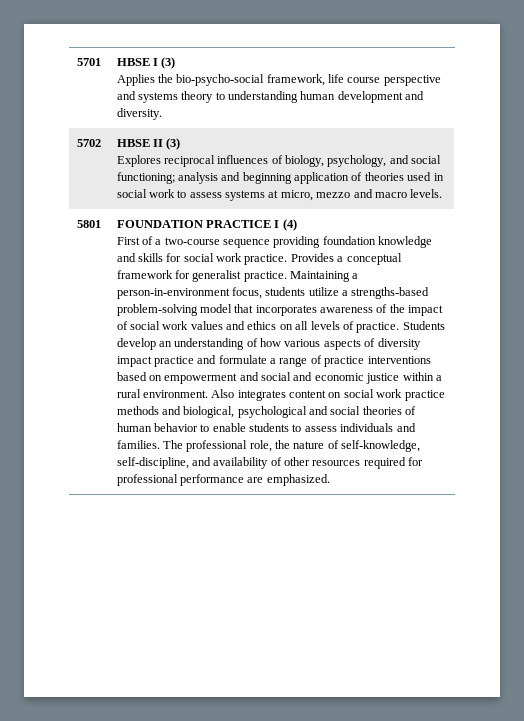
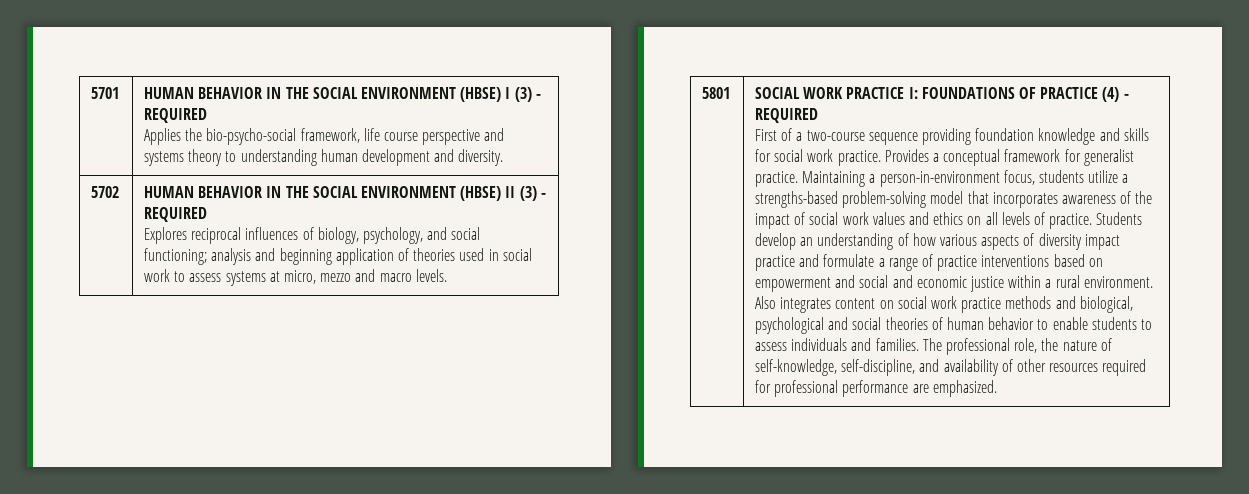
- 5701 | HBSE I (3)
+ 5701 | HUMAN BEHAVIOR IN THE SOCIAL ENVIRONMENT (HBSE) I (3) - REQUIRED
- 5702 | HBSE II (3)
+ 5702 | HUMAN BEHAVIOR IN THE SOCIAL ENVIRONMENT (HBSE) II (3) - REQUIRED
- FOUNDATION PRACTICE I (4)
+ SOCIAL WORK PRACTICE I: FOUNDATIONS OF PRACTICE (4) - REQUIRED

